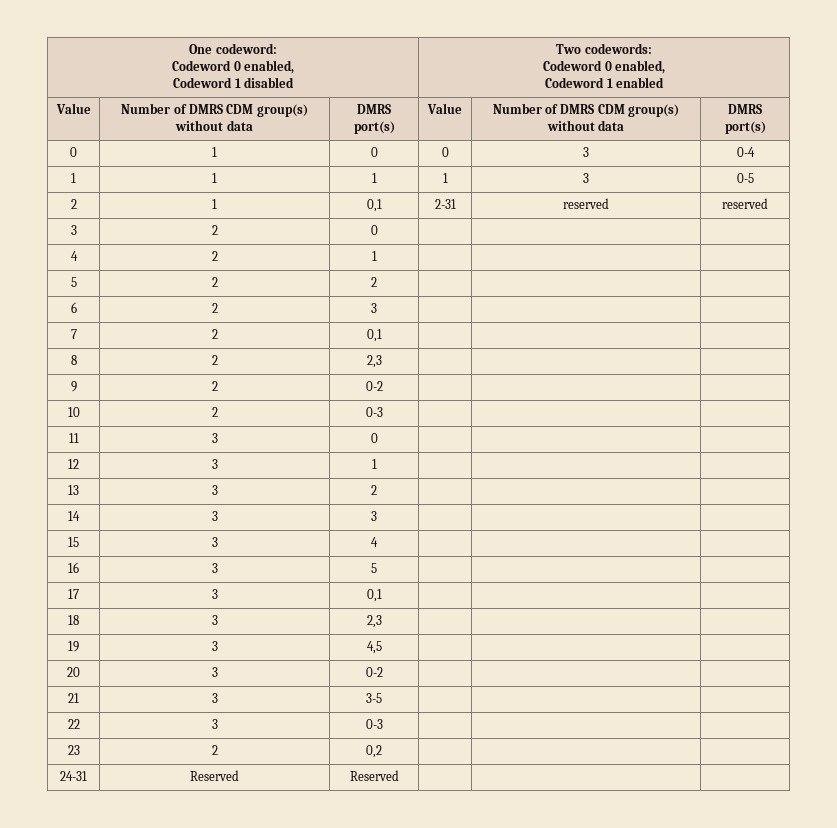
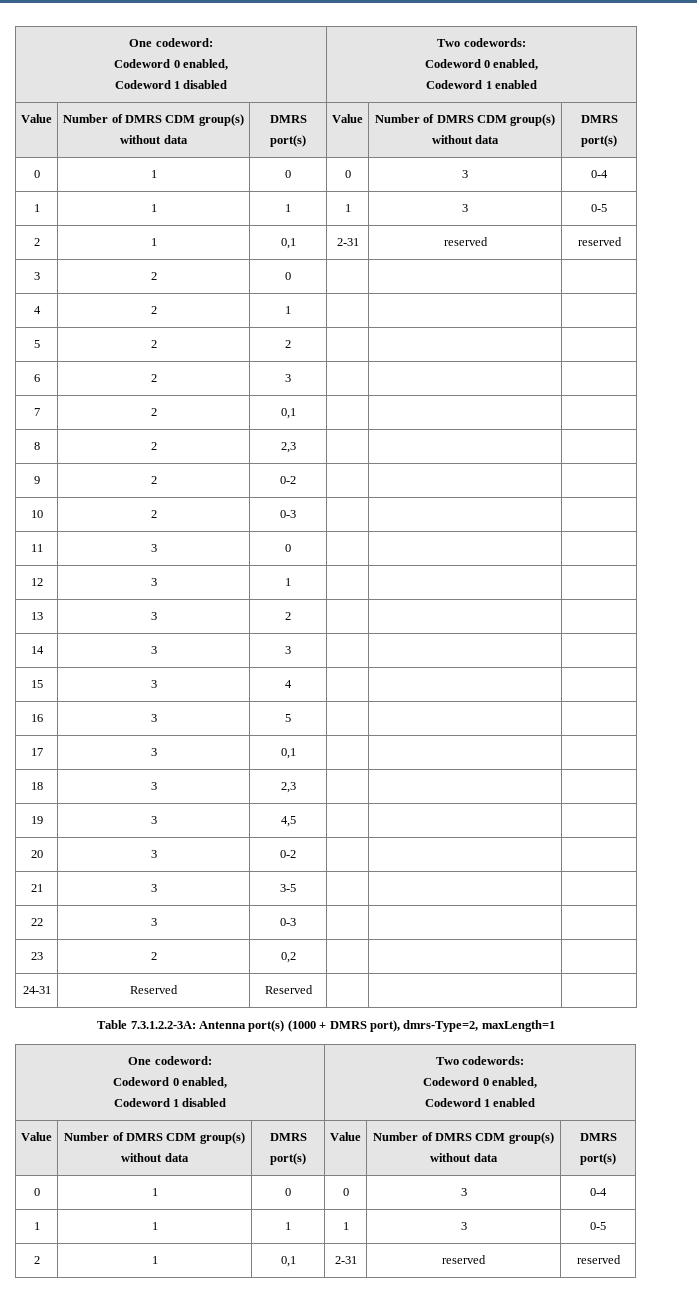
+ Table 7.3.1.2.2-3A: Antenna port(s) (1000 + DMRS port), dmrs-Type=2, maxLength=1
+ One codeword:
+ Codeword 0 enabled,
+ Codeword 1 disabled | Two codewords:
+ Codeword 0 enabled,
+ Codeword 1 enabled
+ Value | Number of DMRS CDM group(s) without data | DMRS port(s) | Value | Number of DMRS CDM group(s) without data | DMRS port(s)
+ 0 | 1 | 0 | 0 | 3 | 0-4
+ 1 | 1 | 1 | 1 | 3 | 0-5
+ 2 | 1 | 0,1 | 2-31 | reserved | reserved

